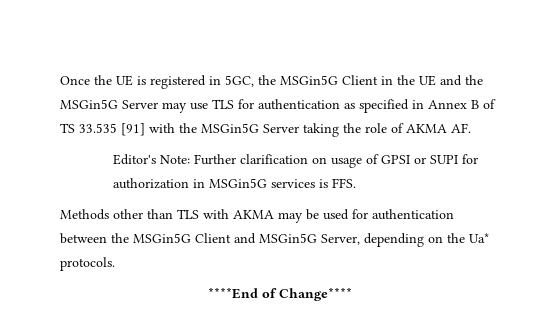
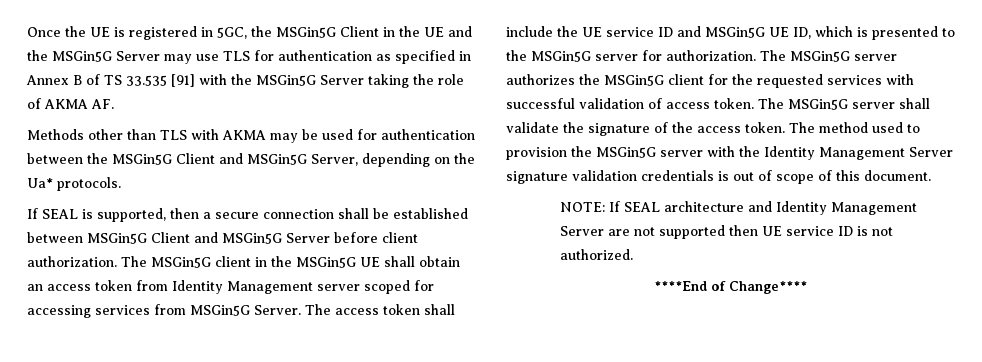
- Editor's Note: Further clarification on usage of GPSI or SUPI for authorization in MSGin5G services is FFS.
+ If SEAL is supported, then a secure connection shall be established between MSGin5G Client and MSGin5G Server before client authorization. The MSGin5G client in the MSGin5G UE shall obtain an access token from Identity Management server scoped for accessing services from MSGin5G Server. The access token shall include the UE service ID and MSGin5G UE ID, which is presented to the MSGin5G server for authorization. The MSGin5G server authorizes the MSGin5G client for the requested services with successful validation of access token. The MSGin5G server shall validate the signature of the access token. The method used to provision the MSGin5G server with the Identity Management Server signature validation credentials is out of scope of this document.
+ NOTE: If SEAL architecture and Identity Management Server are not supported then UE service ID is not authorized.

